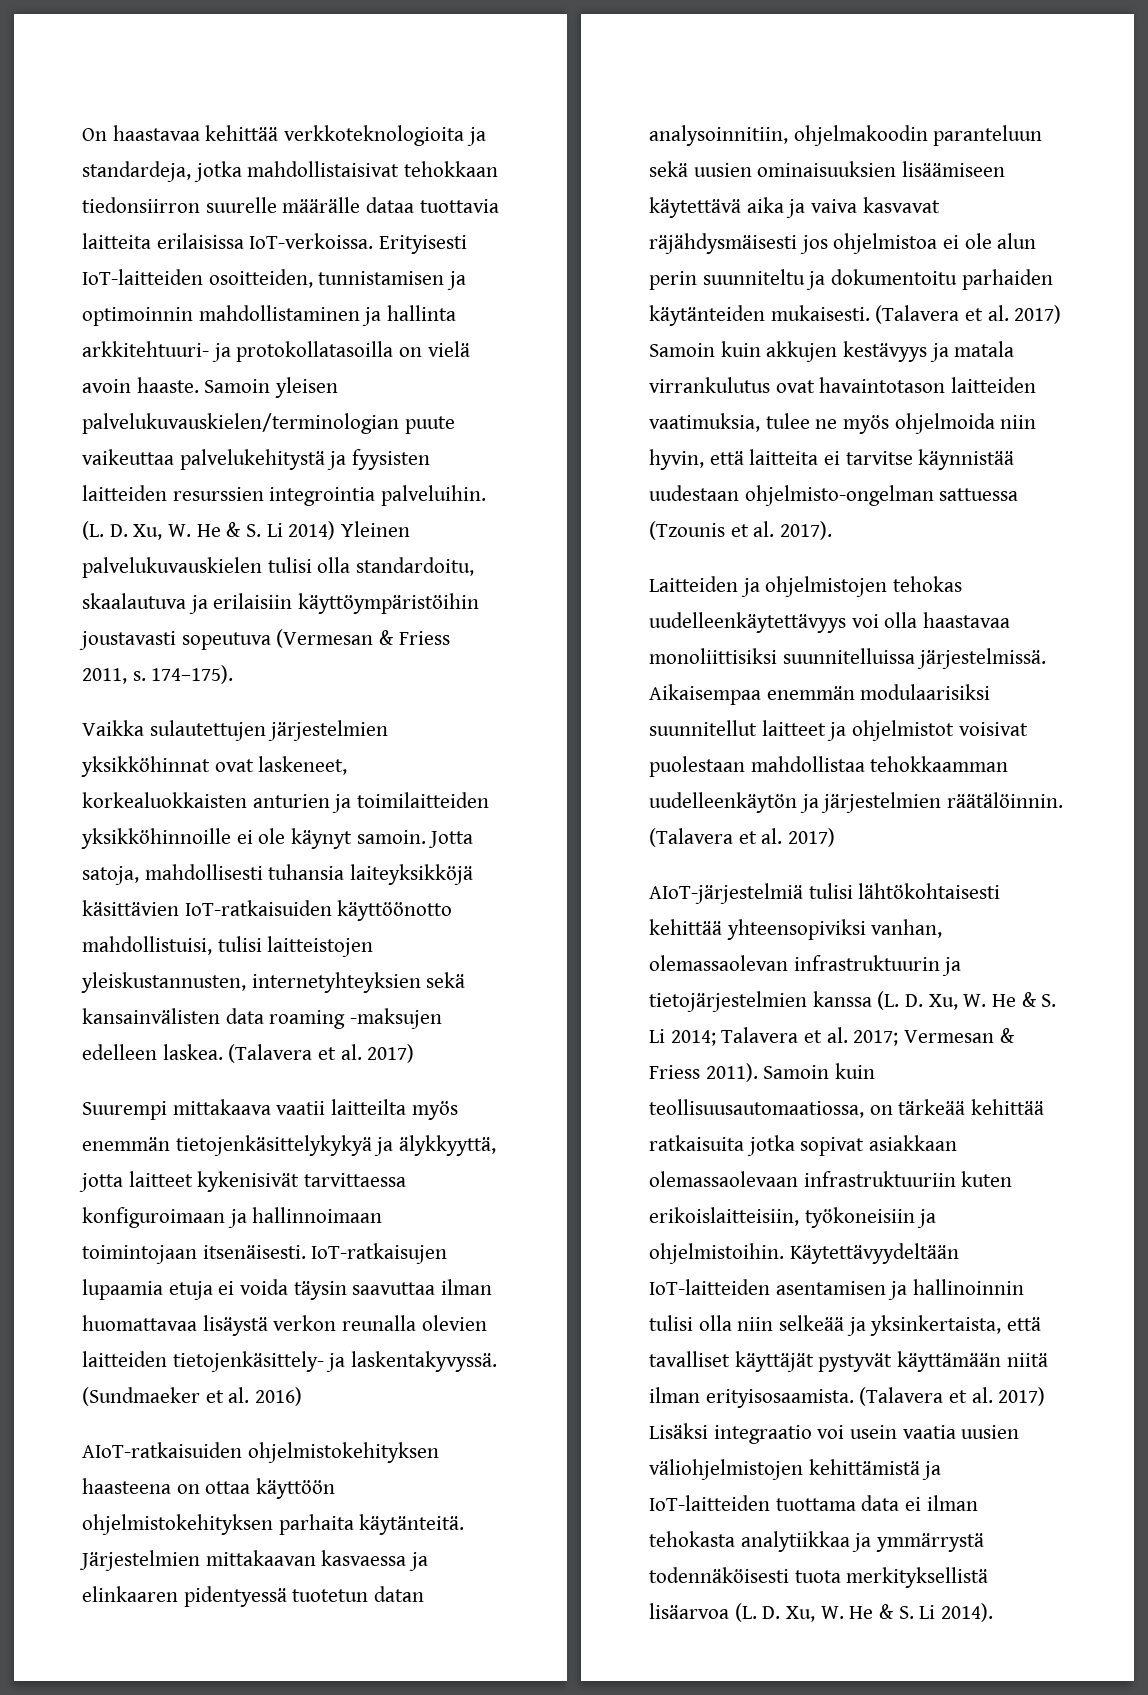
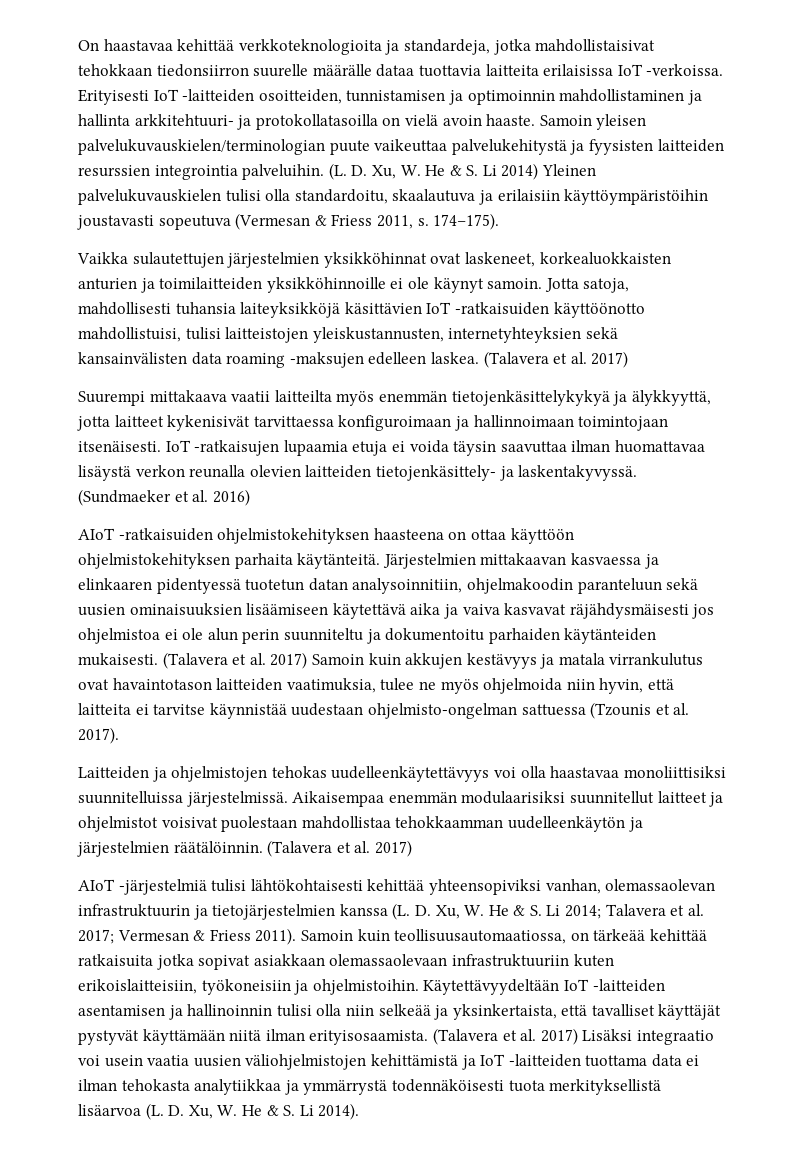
- On haastavaa kehittää verkkoteknologioita ja standardeja, jotka mahdollistaisivat tehokkaan tiedonsiirron suurelle määrälle dataa tuottavia laitteita erilaisissa IoT-verkoissa. Erityisesti IoT-laitteiden osoitteiden, tunnistamisen ja optimoinnin mahdollistaminen ja hallinta arkkitehtuuri- ja protokollatasoilla on vielä avoin haaste.
+ On haastavaa kehittää verkkoteknologioita ja standardeja, jotka mahdollistaisivat tehokkaan tiedonsiirron suurelle määrälle dataa tuottavia laitteita erilaisissa IoT -verkoissa. Erityisesti IoT -laitteiden osoitteiden, tunnistamisen ja optimoinnin mahdollistaminen ja hallinta arkkitehtuuri- ja protokollatasoilla on vielä avoin haaste.
- Jotta satoja, mahdollisesti tuhansia laiteyksikköjä käsittävien IoT-ratkaisuiden käyttöönotto mahdollistuisi, tulisi laitteistojen yleiskustannusten, internetyhteyksien sekä kansainvälisten data roaming -maksujen edelleen laskea.
+ Jotta satoja, mahdollisesti tuhansia laiteyksikköjä käsittävien IoT -ratkaisuiden käyttöönotto mahdollistuisi, tulisi laitteistojen yleiskustannusten, internetyhteyksien sekä kansainvälisten data roaming -maksujen edelleen laskea.
- IoT-ratkaisujen lupaamia etuja ei voida täysin saavuttaa ilman huomattavaa lisäystä verkon reunalla olevien laitteiden tietojenkäsittely- ja laskentakyvyssä.
+ IoT -ratkaisujen lupaamia etuja ei voida täysin saavuttaa ilman huomattavaa lisäystä verkon reunalla olevien laitteiden tietojenkäsittely- ja laskentakyvyssä.
- AIoT-ratkaisuiden ohjelmistokehityksen haasteena on ottaa käyttöön ohjelmistokehityksen parhaita käytänteitä.
+ AIoT -ratkaisuiden ohjelmistokehityksen haasteena on ottaa käyttöön ohjelmistokehityksen parhaita käytänteitä.
- AIoT-järjestelmiä tulisi lähtökohtaisesti kehittää yhteensopiviksi vanhan, olemassaolevan infrastruktuurin ja tietojärjestelmien kanssa (L. D. Xu, W. He & S. Li 2014; Talavera et al. 2017; Vermesan & Friess 2011).
+ AIoT -järjestelmiä tulisi lähtökohtaisesti kehittää yhteensopiviksi vanhan, olemassaolevan infrastruktuurin ja tietojärjestelmien kanssa (L. D. Xu, W. He & S. Li 2014; Talavera et al. 2017; Vermesan & Friess 2011).
- Käytettävyydeltään IoT-laitteiden asentamisen ja hallinoinnin tulisi olla niin selkeää ja yksinkertaista, että tavalliset käyttäjät pystyvät käyttämään niitä ilman erityisosaamista.
+ Käytettävyydeltään IoT -laitteiden asentamisen ja hallinoinnin tulisi olla niin selkeää ja yksinkertaista, että tavalliset käyttäjät pystyvät käyttämään niitä ilman erityisosaamista.
- (Talavera et al. 2017) Lisäksi integraatio voi usein vaatia uusien väliohjelmistojen kehittämistä ja IoT-laitteiden tuottama data ei ilman tehokasta analytiikkaa ja ymmärrystä todennäköisesti tuota merkityksellistä lisäarvoa (L. D. Xu, W. He & S. Li 2014).
+ (Talavera et al. 2017) Lisäksi integraatio voi usein vaatia uusien väliohjelmistojen kehittämistä ja IoT -laitteiden tuottama data ei ilman tehokasta analytiikkaa ja ymmärrystä todennäköisesti tuota merkityksellistä lisäarvoa (L. D. Xu, W. He & S. Li 2014).

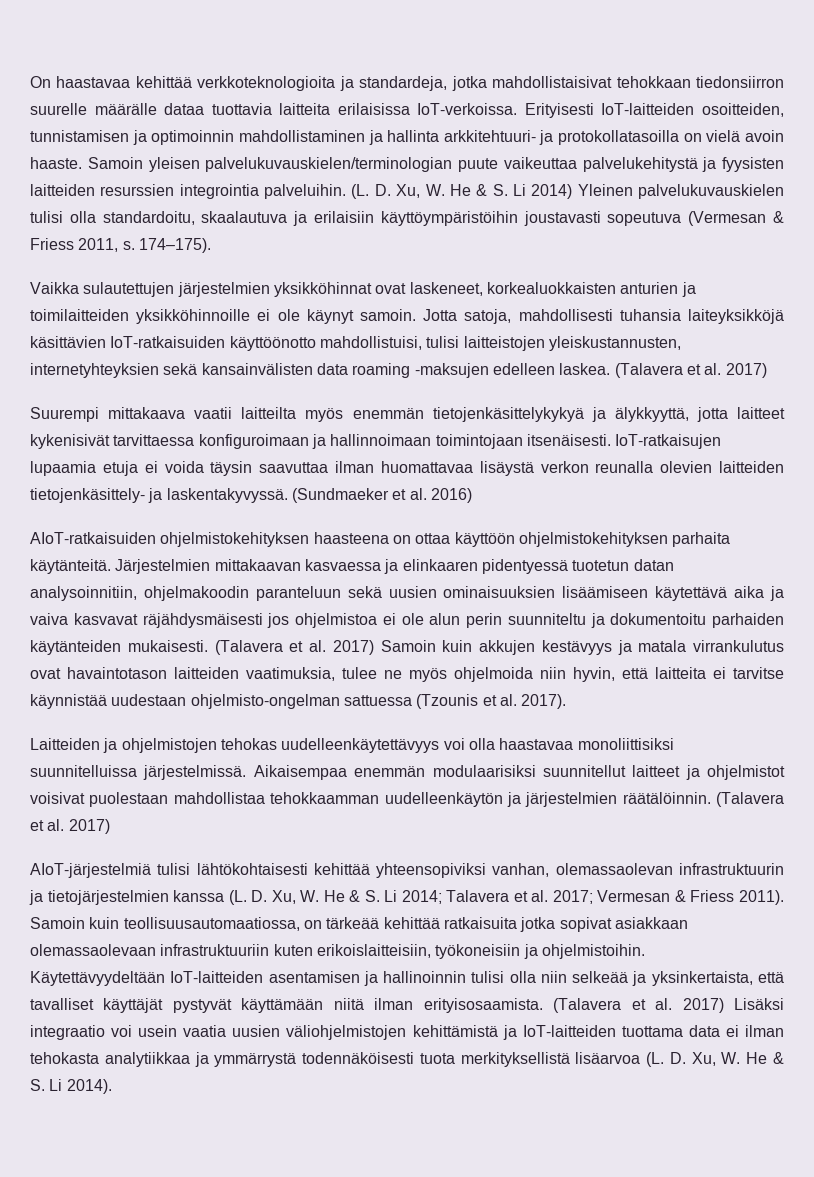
- On haastavaa kehittää verkkoteknologioita ja standardeja, jotka mahdollistaisivat tehokkaan tiedonsiirron suurelle määrälle dataa tuottavia laitteita erilaisissa IoT -verkoissa. Erityisesti IoT -laitteiden osoitteiden, tunnistamisen ja optimoinnin mahdollistaminen ja hallinta arkkitehtuuri- ja protokollatasoilla on vielä avoin haaste.
+ On haastavaa kehittää verkkoteknologioita ja standardeja, jotka mahdollistaisivat tehokkaan tiedonsiirron suurelle määrälle dataa tuottavia laitteita erilaisissa IoT-verkoissa. Erityisesti IoT-laitteiden osoitteiden, tunnistamisen ja optimoinnin mahdollistaminen ja hallinta arkkitehtuuri- ja protokollatasoilla on vielä avoin haaste.
- Jotta satoja, mahdollisesti tuhansia laiteyksikköjä käsittävien IoT -ratkaisuiden käyttöönotto mahdollistuisi, tulisi laitteistojen yleiskustannusten, internetyhteyksien sekä kansainvälisten data roaming -maksujen edelleen laskea.
+ Jotta satoja, mahdollisesti tuhansia laiteyksikköjä käsittävien IoT-ratkaisuiden käyttöönotto mahdollistuisi, tulisi laitteistojen yleiskustannusten, internetyhteyksien sekä kansainvälisten data roaming -maksujen edelleen laskea.
- IoT -ratkaisujen lupaamia etuja ei voida täysin saavuttaa ilman huomattavaa lisäystä verkon reunalla olevien laitteiden tietojenkäsittely- ja laskentakyvyssä.
+ IoT-ratkaisujen lupaamia etuja ei voida täysin saavuttaa ilman huomattavaa lisäystä verkon reunalla olevien laitteiden tietojenkäsittely- ja laskentakyvyssä.
- AIoT -ratkaisuiden ohjelmistokehityksen haasteena on ottaa käyttöön ohjelmistokehityksen parhaita käytänteitä.
+ AIoT-ratkaisuiden ohjelmistokehityksen haasteena on ottaa käyttöön ohjelmistokehityksen parhaita käytänteitä.
- AIoT -järjestelmiä tulisi lähtökohtaisesti kehittää yhteensopiviksi vanhan, olemassaolevan infrastruktuurin ja tietojärjestelmien kanssa (L. D. Xu, W. He & S. Li 2014; Talavera et al. 2017; Vermesan & Friess 2011).
+ AIoT-järjestelmiä tulisi lähtökohtaisesti kehittää yhteensopiviksi vanhan, olemassaolevan infrastruktuurin ja tietojärjestelmien kanssa (L. D. Xu, W. He & S. Li 2014; Talavera et al. 2017; Vermesan & Friess 2011).
- Käytettävyydeltään IoT -laitteiden asentamisen ja hallinoinnin tulisi olla niin selkeää ja yksinkertaista, että tavalliset käyttäjät pystyvät käyttämään niitä ilman erityisosaamista.
+ Käytettävyydeltään IoT-laitteiden asentamisen ja hallinoinnin tulisi olla niin selkeää ja yksinkertaista, että tavalliset käyttäjät pystyvät käyttämään niitä ilman erityisosaamista.
- (Talavera et al. 2017) Lisäksi integraatio voi usein vaatia uusien väliohjelmistojen kehittämistä ja IoT -laitteiden tuottama data ei ilman tehokasta analytiikkaa ja ymmärrystä todennäköisesti tuota merkityksellistä lisäarvoa (L. D. Xu, W. He & S. Li 2014).
+ (Talavera et al. 2017) Lisäksi integraatio voi usein vaatia uusien väliohjelmistojen kehittämistä ja IoT-laitteiden tuottama data ei ilman tehokasta analytiikkaa ja ymmärrystä todennäköisesti tuota merkityksellistä lisäarvoa (L. D. Xu, W. He & S. Li 2014).

